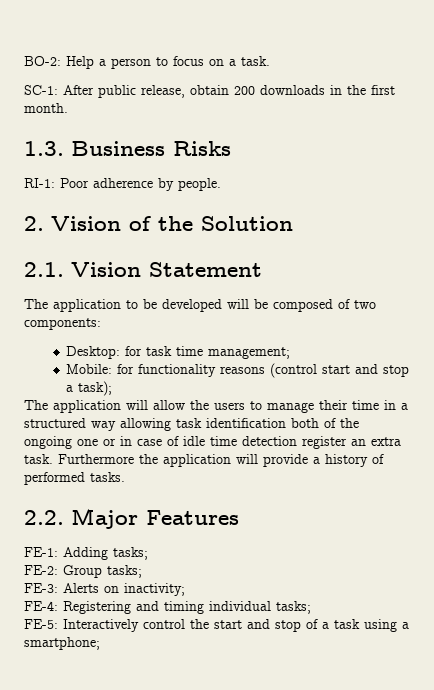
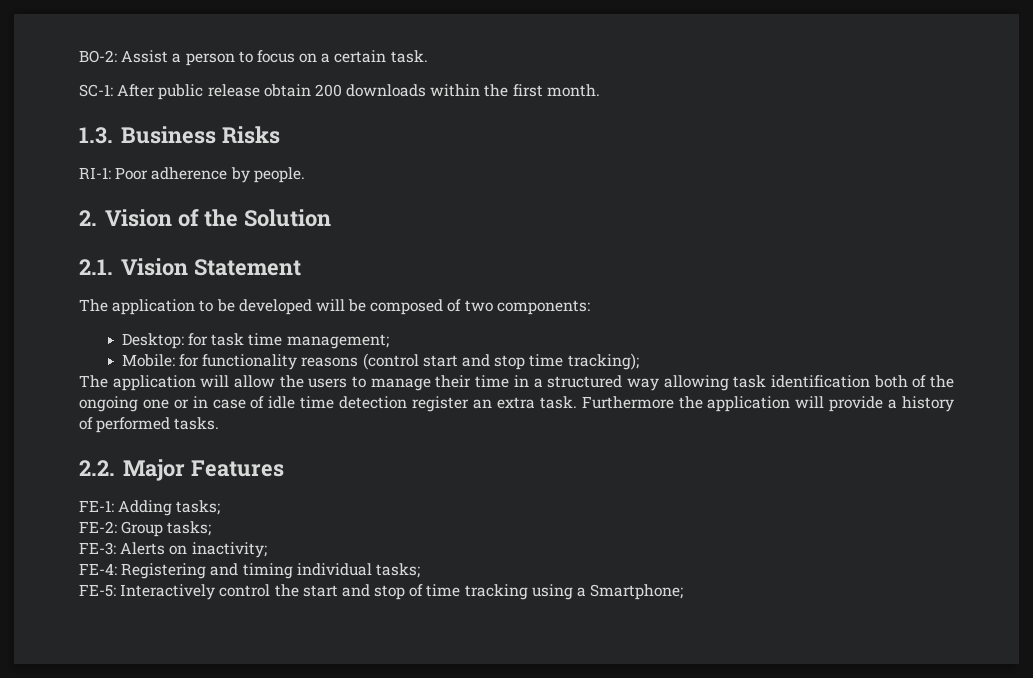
- BO-2: Help a person to focus on a task.
+ BO-2: Assist a person to focus on a certain task.
- SC-1: After public release, obtain 200 downloads in the first month.
+ SC-1: After public release obtain 200 downloads within the first month.
- Mobile: for functionality reasons (control start and stop a task);
+ Mobile: for functionality reasons (control start and stop time tracking);
- FE-5: Interactively control the start and stop of a task using a smartphone;
+ FE-5: Interactively control the start and stop of time tracking using a Smartphone;

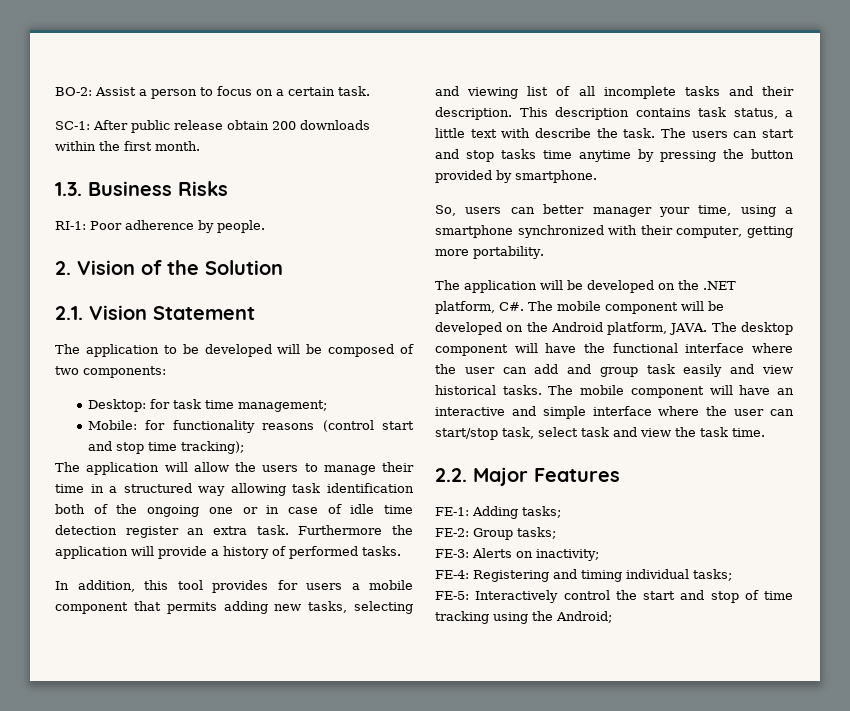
+ In addition, this tool provides for users a mobile component that permits adding new tasks, selecting and viewing list of all incomplete tasks and their description. This description contains task status, a little text with describe the task. The users can start and stop tasks time anytime by pressing the button provided by smartphone.
+ So, users can better manager your time, using a smartphone synchronized with their computer, getting more portability.
+ The application will be developed on the .NET platform, C#. The mobile component will be developed on the Android platform, JAVA. The desktop component will have the functional interface where the user can add and group task easily and view historical tasks. The mobile component will have an interactive and simple interface where the user can start/stop task, select task and view the task time.
- FE-5: Interactively control the start and stop of time tracking using a Smartphone;
+ FE-5: Interactively control the start and stop of time tracking using the Android;

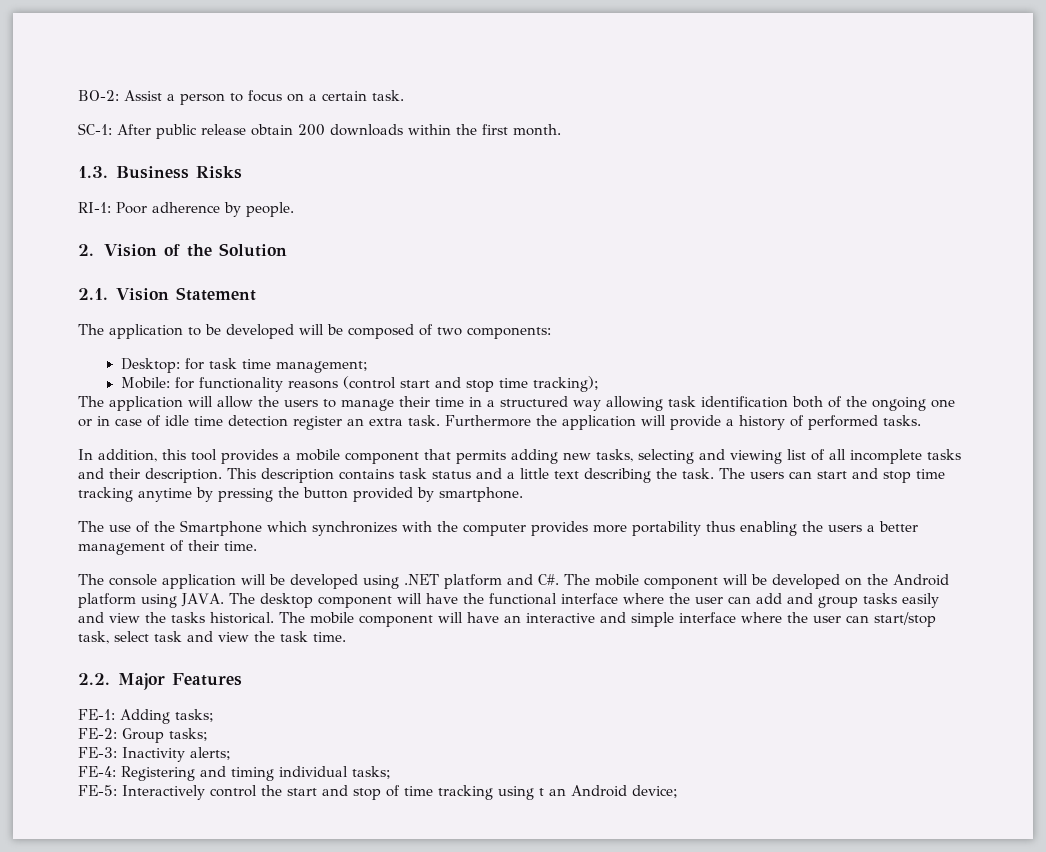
- In addition, this tool provides for users a mobile component that permits adding new tasks, selecting and viewing list of all incomplete tasks and their description.
+ In addition, this tool provides a mobile component that permits adding new tasks, selecting and viewing list of all incomplete tasks and their description.
- This description contains task status, a little text with describe the task.
+ This description contains task status and a little text describing the task.
- The users can start and stop tasks time anytime by pressing the button provided by smartphone.
+ The users can start and stop time tracking anytime by pressing the button provided by smartphone.
- So, users can better manager your time, using a smartphone synchronized with their computer, getting more portability.
- The application will be developed on the .NET platform, C#. The mobile component will be developed on the Android platform, JAVA.
+ The use of the Smartphone which synchronizes with the computer provides more portability thus enabling the users a better management of their time.
+ The console application will be developed using .NET platform and C#. The mobile component will be developed on the Android platform using JAVA.
- The desktop component will have the functional interface where the user can add and group task easily and view historical tasks.
+ The desktop component will have the functional interface where the user can add and group tasks easily and view the tasks historical.
- FE-3: Alerts on inactivity;
+ FE-3: Inactivity alerts;
- FE-5: Interactively control the start and stop of time tracking using the Android;
+ FE-5: Interactively control the start and stop of time tracking using t an Android device;

